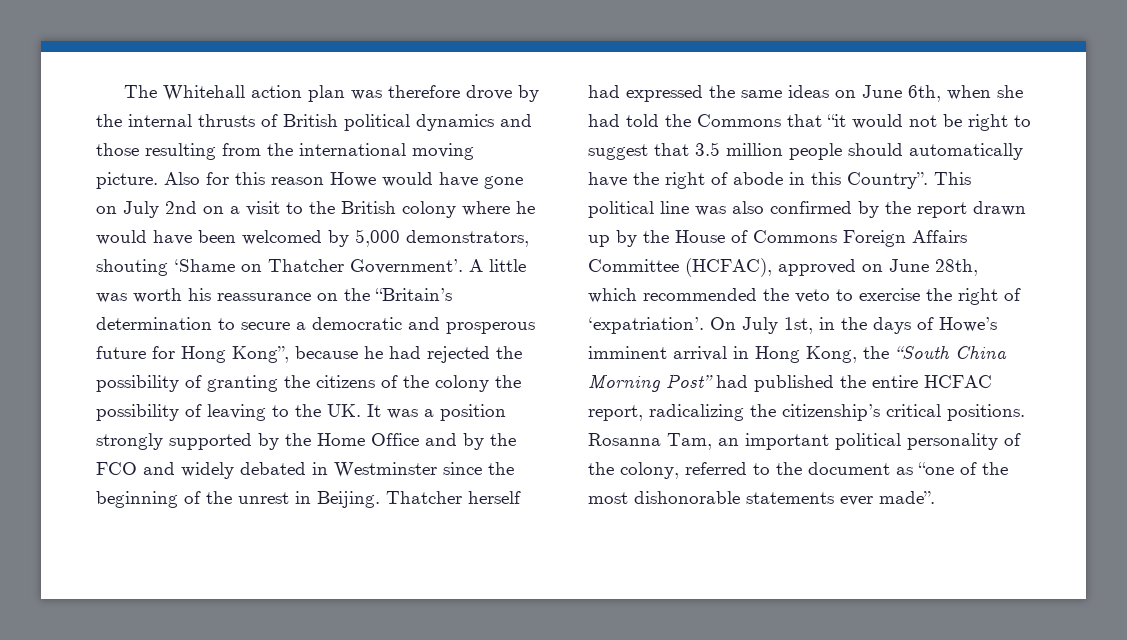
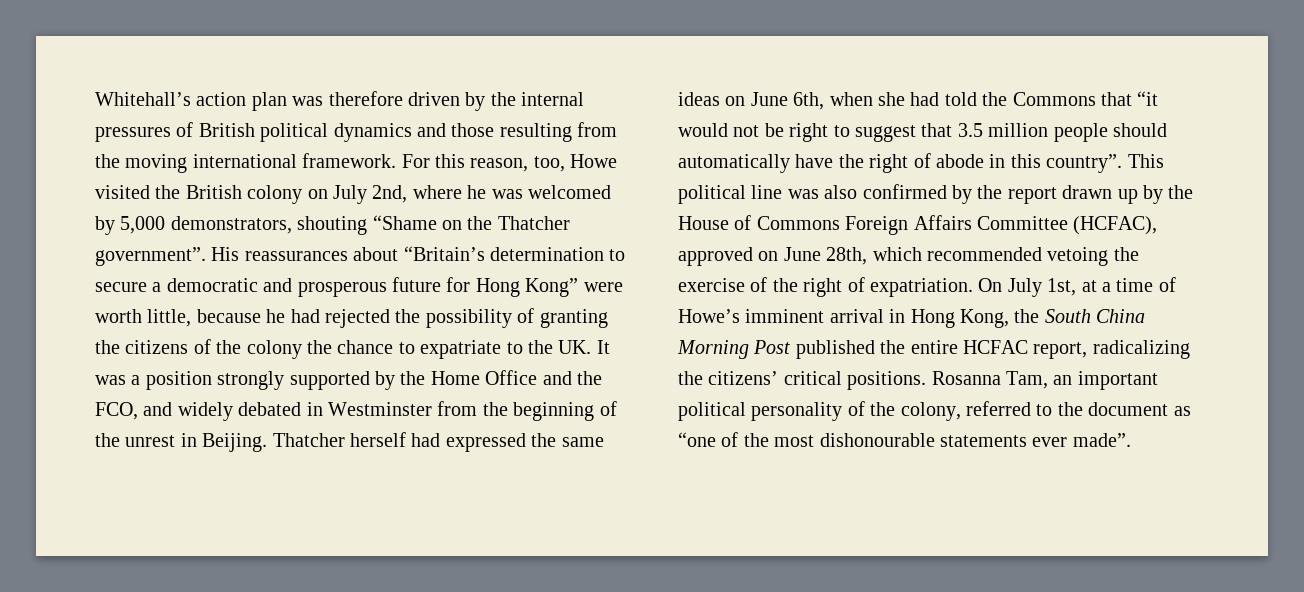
- The Whitehall action plan was therefore drove by the internal thrusts of British political dynamics and those resulting from the international moving picture. Also for this reason Howe would have gone on July 2nd on a visit to the British colony where he would have been welcomed by 5,000 demonstrators, shouting ‘Shame on Thatcher Government’. A little was worth his reassurance on the “Britain’s determination to secure a democratic and prosperous future for Hong Kong”, because he had rejected the possibility of granting the citizens of the colony the possibility of leaving to the UK. It was a position strongly supported by the Home Office and by the FCO and widely debated in Westminster since the beginning of the unrest in Beijing.
+ Whitehall’s action plan was therefore driven by the internal pressures of British political dynamics and those resulting from the moving international framework. For this reason, too, Howe visited the British colony on July 2nd, where he was welcomed by 5,000 demonstrators, shouting “Shame on the Thatcher government”. His reassurances about “Britain’s determination to secure a democratic and prosperous future for Hong Kong” were worth little, because he had rejected the possibility of granting the citizens of the colony the chance to expatriate to the UK. It was a position strongly supported by the Home Office and the FCO, and widely debated in Westminster from the beginning of the unrest in Beijing.
- Thatcher herself had expressed the same ideas on June 6th, when she had told the Commons that “it would not be right to suggest that 3.5 million people should automatically have the right of abode in this Country”.
+ Thatcher herself had expressed the same ideas on June 6th, when she had told the Commons that “it would not be right to suggest that 3.5 million people should automatically have the right of abode in this country”.
- This political line was also confirmed by the report drawn up by the House of Commons Foreign Affairs Committee (HCFAC), approved on June 28th, which recommended the veto to exercise the right of ‘expatriation’.
+ This political line was also confirmed by the report drawn up by the House of Commons Foreign Affairs Committee (HCFAC), approved on June 28th, which recommended vetoing the exercise of the right of expatriation.
- On July 1st, in the days of Howe’s imminent arrival in Hong Kong, the “South China Morning Post” had published the entire HCFAC report, radicalizing the citizenship’s critical positions.
+ On July 1st, at a time of Howe’s imminent arrival in Hong Kong, the South China Morning Post published the entire HCFAC report, radicalizing the citizens’ critical positions.
- Rosanna Tam, an important political personality of the colony, referred to the document as “one of the most dishonorable statements ever made”.
+ Rosanna Tam, an important political personality of the colony, referred to the document as “one of the most dishonourable statements ever made”.

